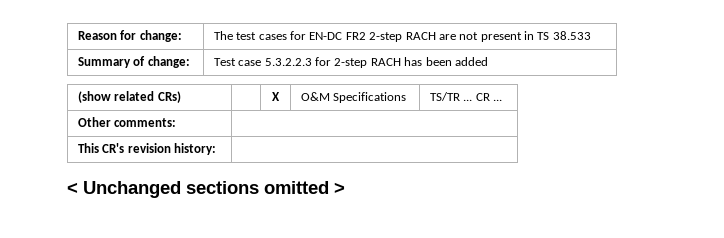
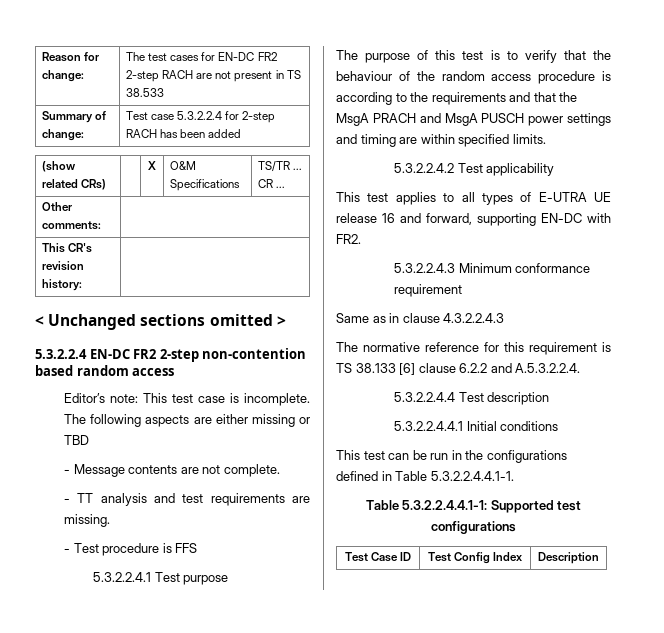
- Summary of change: | Test case 5.3.2.2.3 for 2-step RACH has been added
+ Summary of change: | Test case 5.3.2.2.4 for 2-step RACH has been added
+ 5.3.2.2.4 EN-DC FR2 2-step non-contention based random access
+ Editor’s note: This test case is incomplete. The following aspects are either missing or TBD
+ - Message contents are not complete.
+ - TT analysis and test requirements are missing.
+ - Test procedure is FFS
+ 5.3.2.2.4.1 Test purpose
+ The purpose of this test is to verify that the behaviour of the random access procedure is according to the requirements and that the MsgA PRACH and MsgA PUSCH power settings and timing are within specified limits.
+ 5.3.2.2.4.2 Test applicability
+ This test applies to all types of E-UTRA UE release 16 and forward, supporting EN-DC with FR2.
+ 5.3.2.2.4.3 Minimum conformance requirement
+ Same as in clause 4.3.2.2.4.3
+ The normative reference for this requirement is TS 38.133 [6] clause 6.2.2 and A.5.3.2.2.4.
+ 5.3.2.2.4.4 Test description
+ 5.3.2.2.4.4.1 Initial conditions
+ This test can be run in the configurations defined in Table 5.3.2.2.4.4.1-1.
+ Table 5.3.2.2.4.4.1-1: Supported test configurations
+ Test Case ID | Test Config Index | Description

